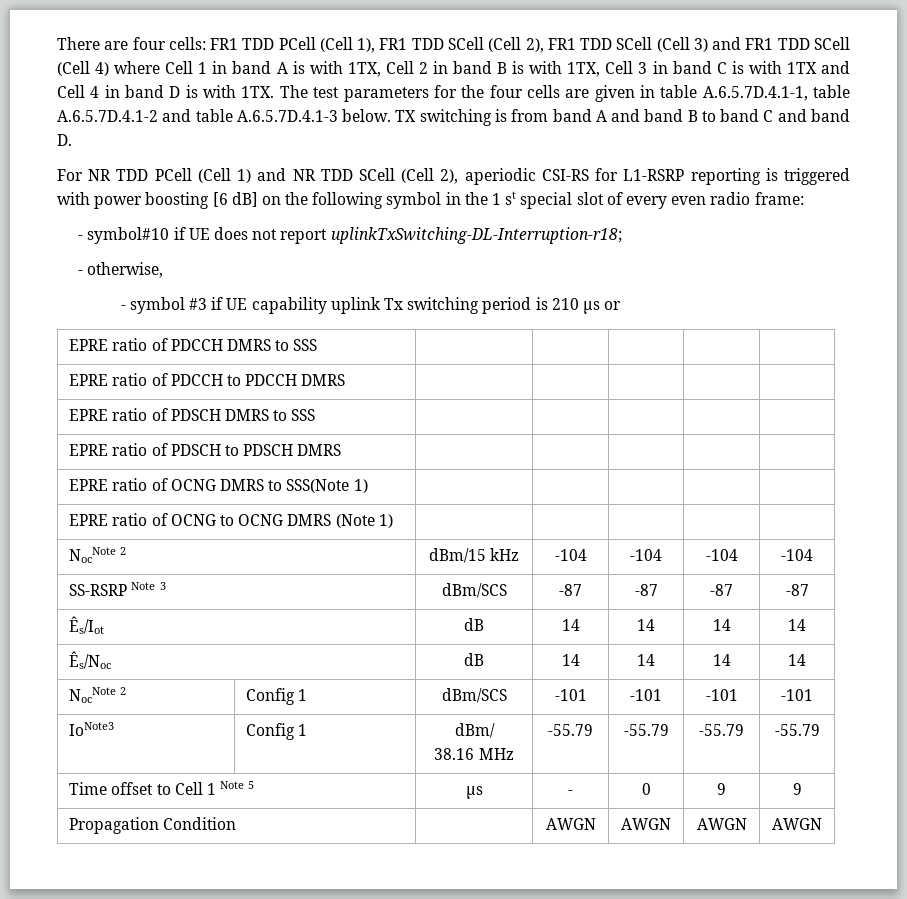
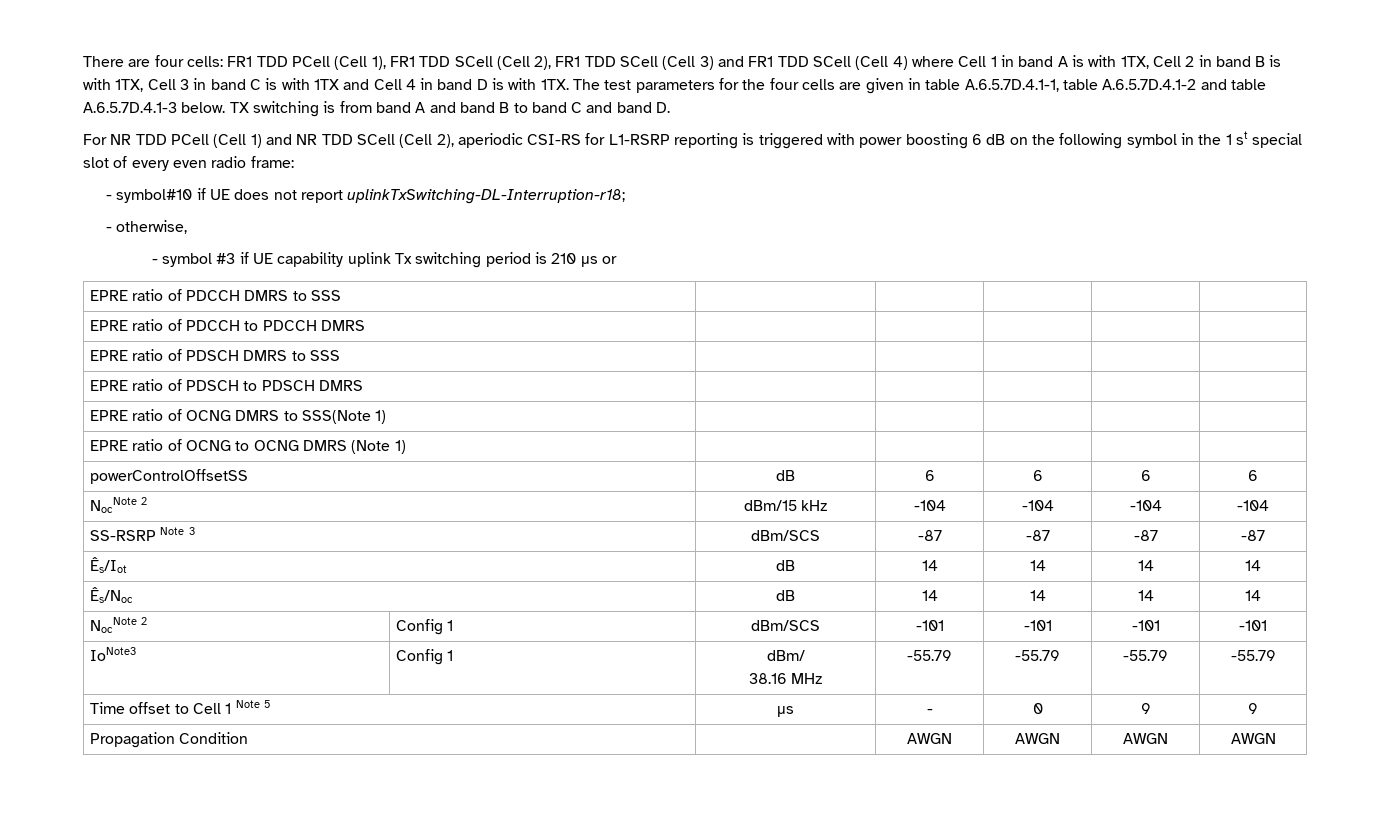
- For NR TDD PCell (Cell 1) and NR TDD SCell (Cell 2), aperiodic CSI-RS for L1-RSRP reporting is triggered with power boosting [6 dB] on the following symbol in the 1 st special slot of every even radio frame:
+ For NR TDD PCell (Cell 1) and NR TDD SCell (Cell 2), aperiodic CSI-RS for L1-RSRP reporting is triggered with power boosting 6 dB on the following symbol in the 1 st special slot of every even radio frame:
+ powerControlOffsetSS | dB | 6 | 6 | 6 | 6

